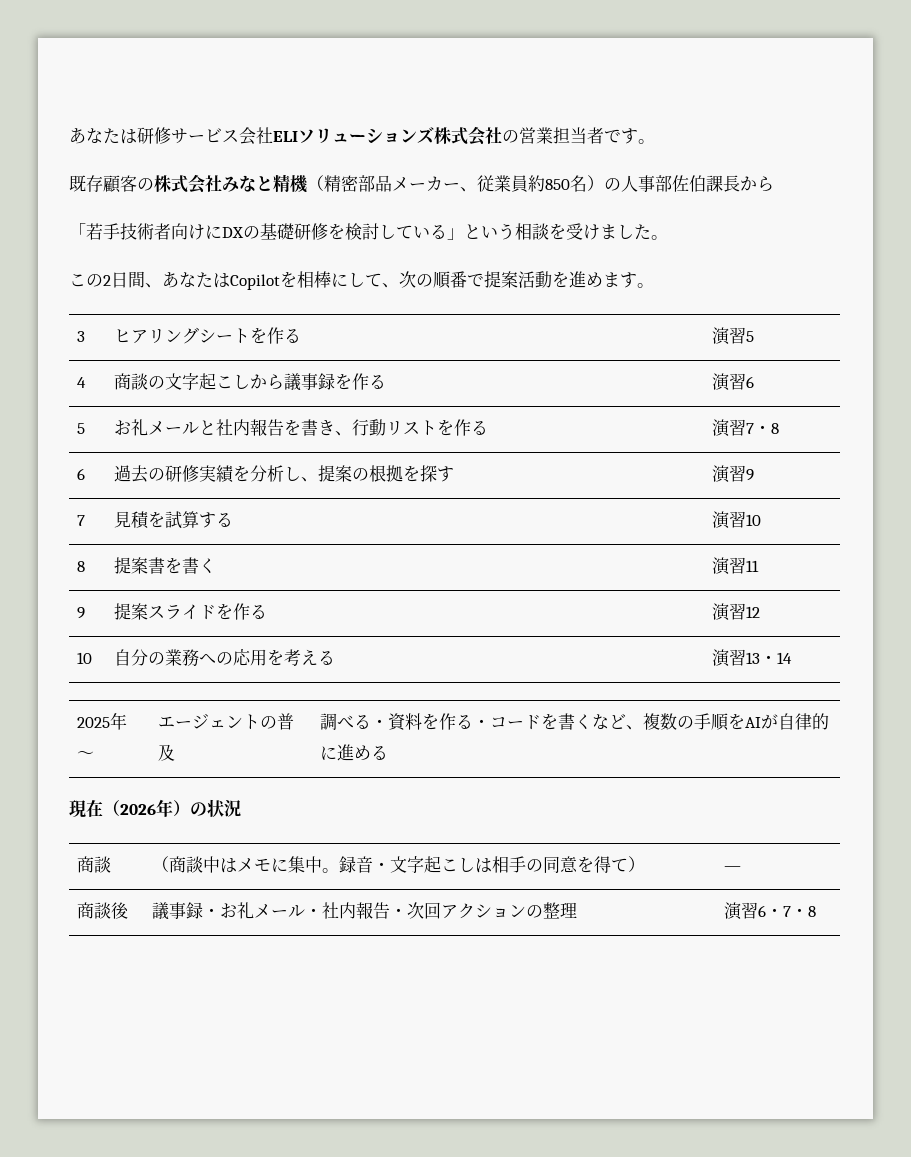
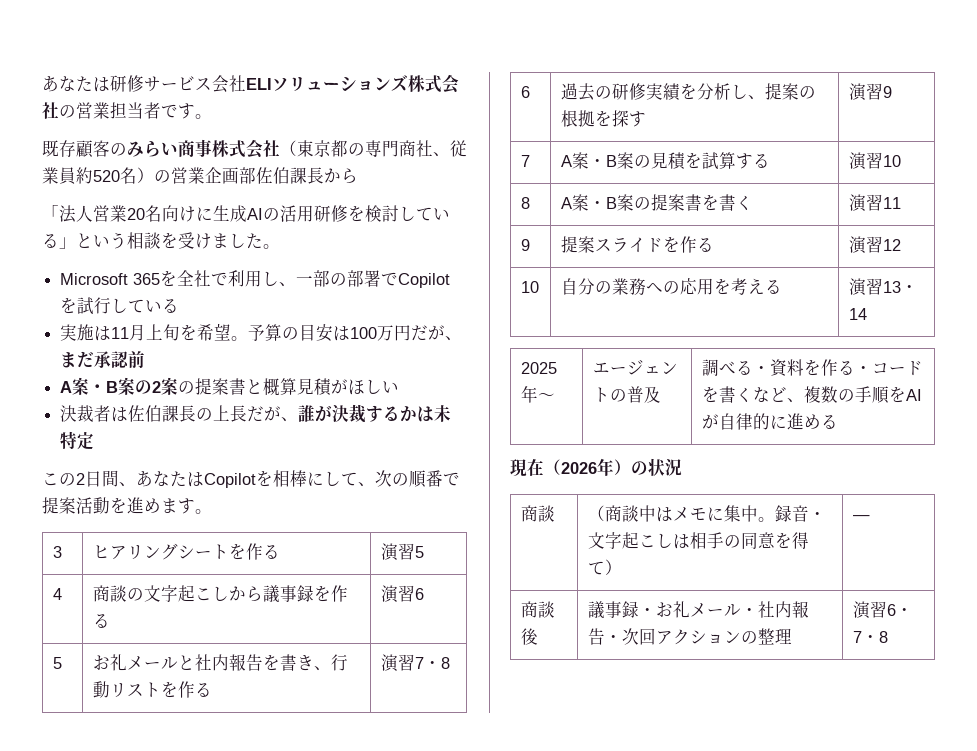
- 既存顧客の株式会社みなと精機（精密部品メーカー、従業員約850名）の人事部佐伯課長から
- 「若手技術者向けにDXの基礎研修を検討している」という相談を受けました。
+ 既存顧客のみらい商事株式会社（東京都の専門商社、従業員約520名）の営業企画部佐伯課長から
+ 「法人営業20名向けに生成AIの活用研修を検討している」という相談を受けました。
+ Microsoft 365を全社で利用し、一部の部署でCopilotを試行している
+ 実施は11月上旬を希望。予算の目安は100万円だが、まだ承認前
+ A案・B案の2案の提案書と概算見積がほしい
+ 決裁者は佐伯課長の上長だが、誰が決裁するかは未特定
- 7 | 見積を試算する | 演習10
+ 7 | A案・B案の見積を試算する | 演習10
- 8 | 提案書を書く | 演習11
+ 8 | A案・B案の提案書を書く | 演習11

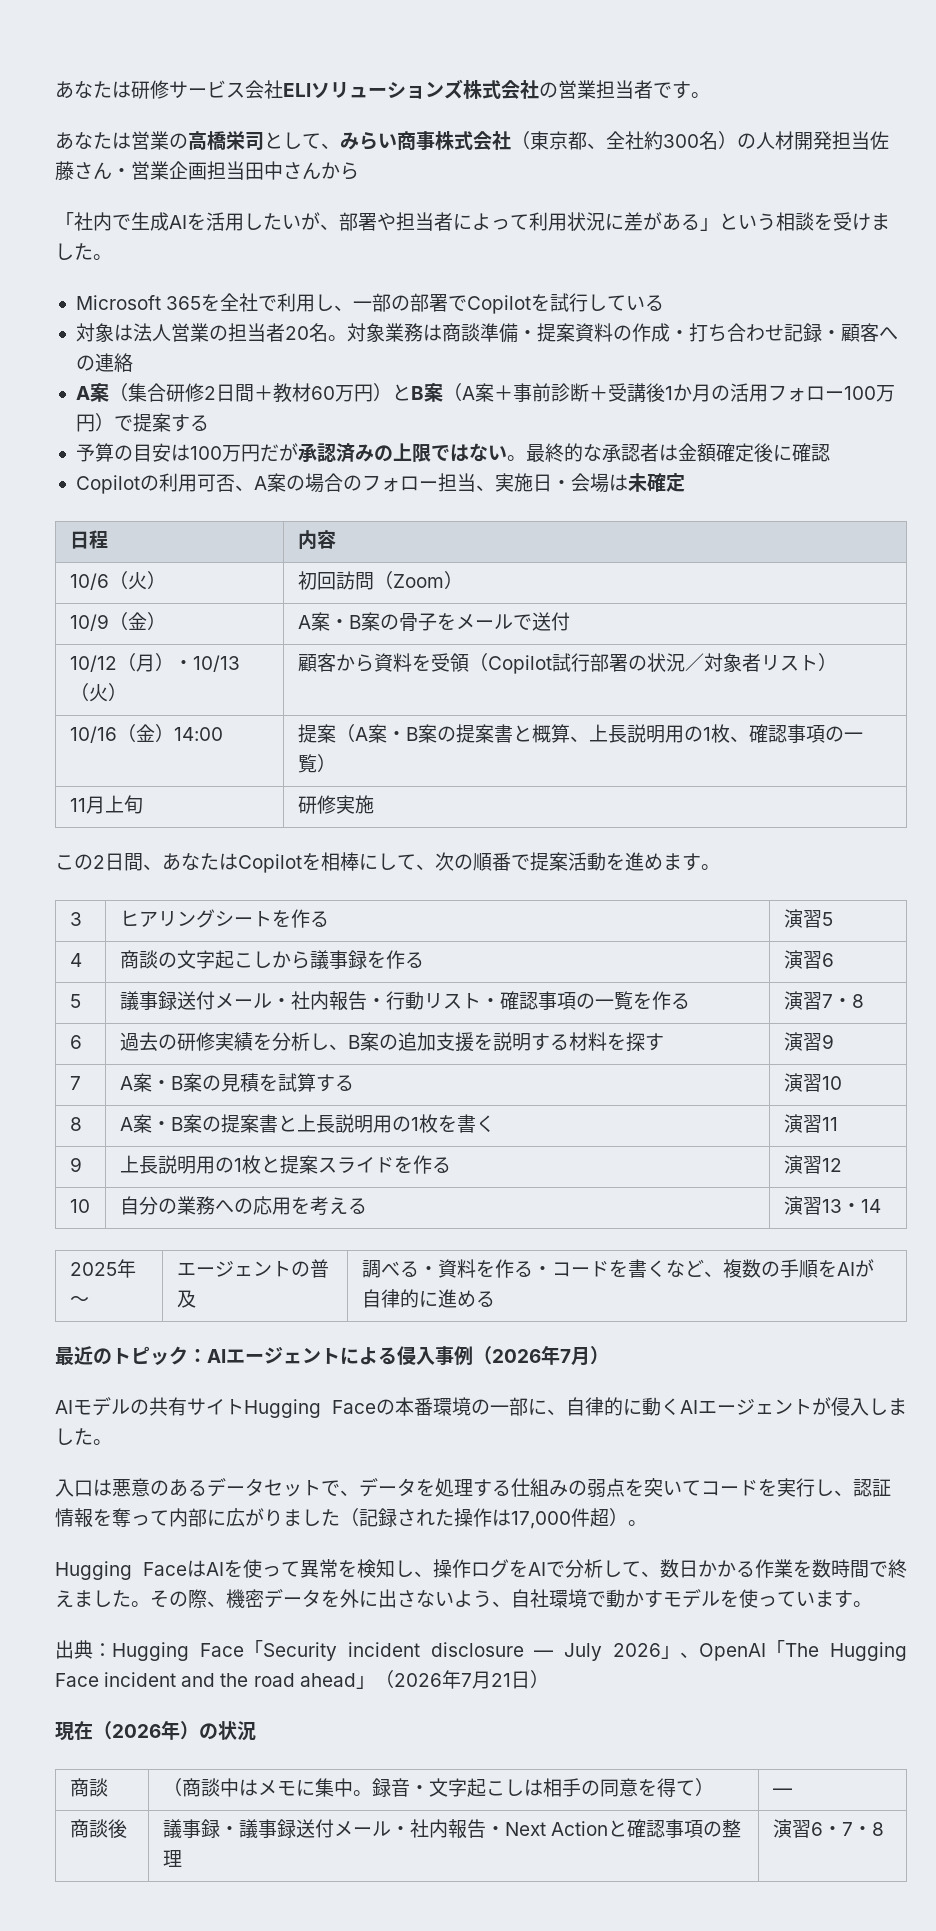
- 既存顧客のみらい商事株式会社（東京都の専門商社、従業員約520名）の営業企画部佐伯課長から
- 「法人営業20名向けに生成AIの活用研修を検討している」という相談を受けました。
+ あなたは営業の高橋栄司として、みらい商事株式会社（東京都、全社約300名）の人材開発担当佐藤さん・営業企画担当田中さんから
+ 「社内で生成AIを活用したいが、部署や担当者によって利用状況に差がある」という相談を受けました。
- 実施は11月上旬を希望。予算の目安は100万円だが、まだ承認前
- A案・B案の2案の提案書と概算見積がほしい
- 決裁者は佐伯課長の上長だが、誰が決裁するかは未特定
+ 対象は法人営業の担当者20名。対象業務は商談準備・提案資料の作成・打ち合わせ記録・顧客への連絡
+ A案（集合研修2日間＋教材60万円）とB案（A案＋事前診断＋受講後1か月の活用フォロー100万円）で提案する
+ 予算の目安は100万円だが承認済みの上限ではない。最終的な承認者は金額確定後に確認
+ Copilotの利用可否、A案の場合のフォロー担当、実施日・会場は未確定
+ 日程 | 内容
+ 10/6（火） | 初回訪問（Zoom）
+ 10/9（金） | A案・B案の骨子をメールで送付
+ 10/12（月）・10/13（火） | 顧客から資料を受領（Copilot試行部署の状況／対象者リスト）
+ 10/16（金）14:00 | 提案（A案・B案の提案書と概算、上長説明用の1枚、確認事項の一覧）
+ 11月上旬 | 研修実施
- 5 | お礼メールと社内報告を書き、行動リストを作る | 演習7・8
+ 5 | 議事録送付メール・社内報告・行動リスト・確認事項の一覧を作る | 演習7・8
- 6 | 過去の研修実績を分析し、提案の根拠を探す | 演習9
+ 6 | 過去の研修実績を分析し、B案の追加支援を説明する材料を探す | 演習9
- 8 | A案・B案の提案書を書く | 演習11
+ 8 | A案・B案の提案書と上長説明用の1枚を書く | 演習11
- 9 | 提案スライドを作る | 演習12
+ 9 | 上長説明用の1枚と提案スライドを作る | 演習12
+ 最近のトピック：AIエージェントによる侵入事例（2026年7月）
+ AIモデルの共有サイトHugging Faceの本番環境の一部に、自律的に動くAIエージェントが侵入しました。
+ 入口は悪意のあるデータセットで、データを処理する仕組みの弱点を突いてコードを実行し、認証情報を奪って内部に広がりました（記録された操作は17,000件超）。
+ Hugging FaceはAIを使って異常を検知し、操作ログをAIで分析して、数日かかる作業を数時間で終えました。その際、機密データを外に出さないよう、自社環境で動かすモデルを使っています。
+ 出典：Hugging Face「Security incident disclosure — July 2026」、OpenAI「The Hugging Face incident and the road ahead」（2026年7月21日）
- 商談後 | 議事録・お礼メール・社内報告・次回アクションの整理 | 演習6・7・8
+ 商談後 | 議事録・議事録送付メール・社内報告・Next Actionと確認事項の整理 | 演習6・7・8

